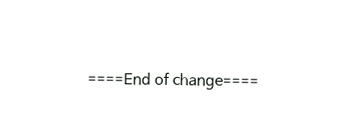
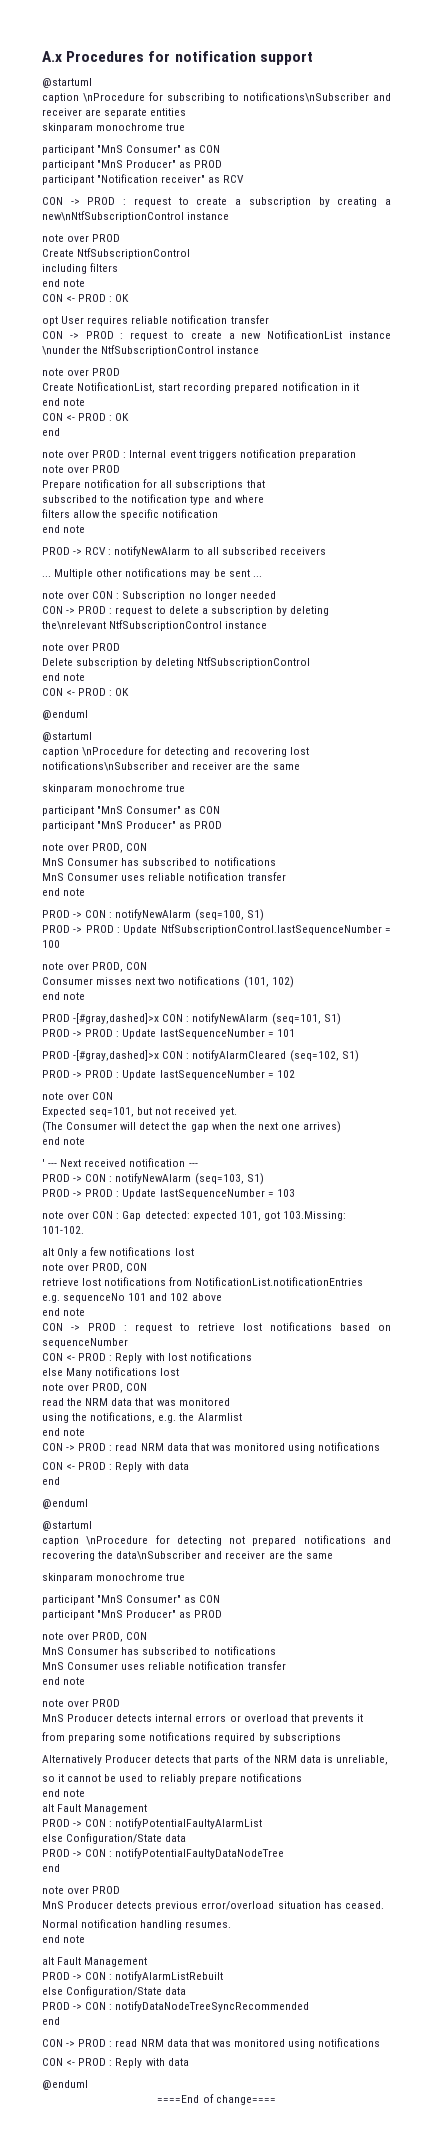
+ A.x Procedures for notification support
+ @startuml
+ caption \nProcedure for subscribing to notifications\nSubscriber and receiver are separate entities
+ skinparam monochrome true
+ participant "MnS Consumer" as CON
+ participant "MnS Producer" as PROD
+ participant "Notification receiver" as RCV
+ CON -> PROD : request to create a subscription by creating a new\nNtfSubscriptionControl instance
+ note over PROD
+ Create NtfSubscriptionControl
+ including filters
+ end note
+ CON <- PROD : OK
+ opt User requires reliable notification transfer
+ CON -> PROD : request to create a new NotificationList instance \nunder the NtfSubscriptionControl instance
+ note over PROD
+ Create NotificationList, start recording prepared notification in it
+ end note
+ CON <- PROD : OK
+ end
+ note over PROD : Internal event triggers notification preparation
+ note over PROD
+ Prepare notification for all subscriptions that
+ subscribed to the notification type and where
+ filters allow the specific notification
+ end note
+ PROD -> RCV : notifyNewAlarm to all subscribed receivers
+ ... Multiple other notifications may be sent ...
+ note over CON : Subscription no longer needed
+ CON -> PROD : request to delete a subscription by deleting the\nrelevant NtfSubscriptionControl instance
+ note over PROD
+ Delete subscription by deleting NtfSubscriptionControl
+ end note
+ CON <- PROD : OK
+ @enduml
+ @startuml
+ caption \nProcedure for detecting and recovering lost notifications\nSubscriber and receiver are the same
+ skinparam monochrome true
+ participant "MnS Consumer" as CON
+ participant "MnS Producer" as PROD
+ note over PROD, CON
+ MnS Consumer has subscribed to notifications
+ MnS Consumer uses reliable notification transfer
+ end note
+ PROD -> CON : notifyNewAlarm (seq=100, S1)
+ PROD -> PROD : Update NtfSubscriptionControl.lastSequenceNumber = 100
+ note over PROD, CON
+ Consumer misses next two notifications (101, 102)
+ end note
+ PROD -[#gray,dashed]>x CON : notifyNewAlarm (seq=101, S1)
+ PROD -> PROD : Update lastSequenceNumber = 101
+ PROD -[#gray,dashed]>x CON : notifyAlarmCleared (seq=102, S1)
+ PROD -> PROD : Update lastSequenceNumber = 102
+ note over CON
+ Expected seq=101, but not received yet.
+ (The Consumer will detect the gap when the next one arrives)
+ end note
+ ' --- Next received notification ---
+ PROD -> CON : notifyNewAlarm (seq=103, S1)
+ PROD -> PROD : Update lastSequenceNumber = 103
+ note over CON : Gap detected: expected 101, got 103.Missing: 101-102.
+ alt Only a few notifications lost
+ note over PROD, CON
+ retrieve lost notifications from NotificationList.notificationEntries
+ e.g. sequenceNo 101 and 102 above
+ end note
+ CON -> PROD : request to retrieve lost notifications based on sequenceNumber
+ CON <- PROD : Reply with lost notifications
+ else Many notifications lost
+ note over PROD, CON
+ read the NRM data that was monitored
+ using the notifications, e.g. the Alarmlist
+ end note
+ CON -> PROD : read NRM data that was monitored using notifications
+ CON <- PROD : Reply with data
+ end
+ @enduml
+ @startuml
+ caption \nProcedure for detecting not prepared notifications and recovering the data\nSubscriber and receiver are the same
+ skinparam monochrome true
+ participant "MnS Consumer" as CON
+ participant "MnS Producer" as PROD
+ note over PROD, CON
+ MnS Consumer has subscribed to notifications
+ MnS Consumer uses reliable notification transfer
+ end note
+ note over PROD
+ MnS Producer detects internal errors or overload that prevents it
+ from preparing some notifications required by subscriptions
+ Alternatively Producer detects that parts of the NRM data is unreliable,
+ so it cannot be used to reliably prepare notifications
+ end note
+ alt Fault Management
+ PROD -> CON : notifyPotentialFaultyAlarmList
+ else Configuration/State data
+ PROD -> CON : notifyPotentialFaultyDataNodeTree
+ end
+ note over PROD
+ MnS Producer detects previous error/overload situation has ceased.
+ Normal notification handling resumes.
+ end note
+ alt Fault Management
+ PROD -> CON : notifyAlarmListRebuilt
+ else Configuration/State data
+ PROD -> CON : notifyDataNodeTreeSyncRecommended
+ end
+ CON -> PROD : read NRM data that was monitored using notifications
+ CON <- PROD : Reply with data
+ @enduml

